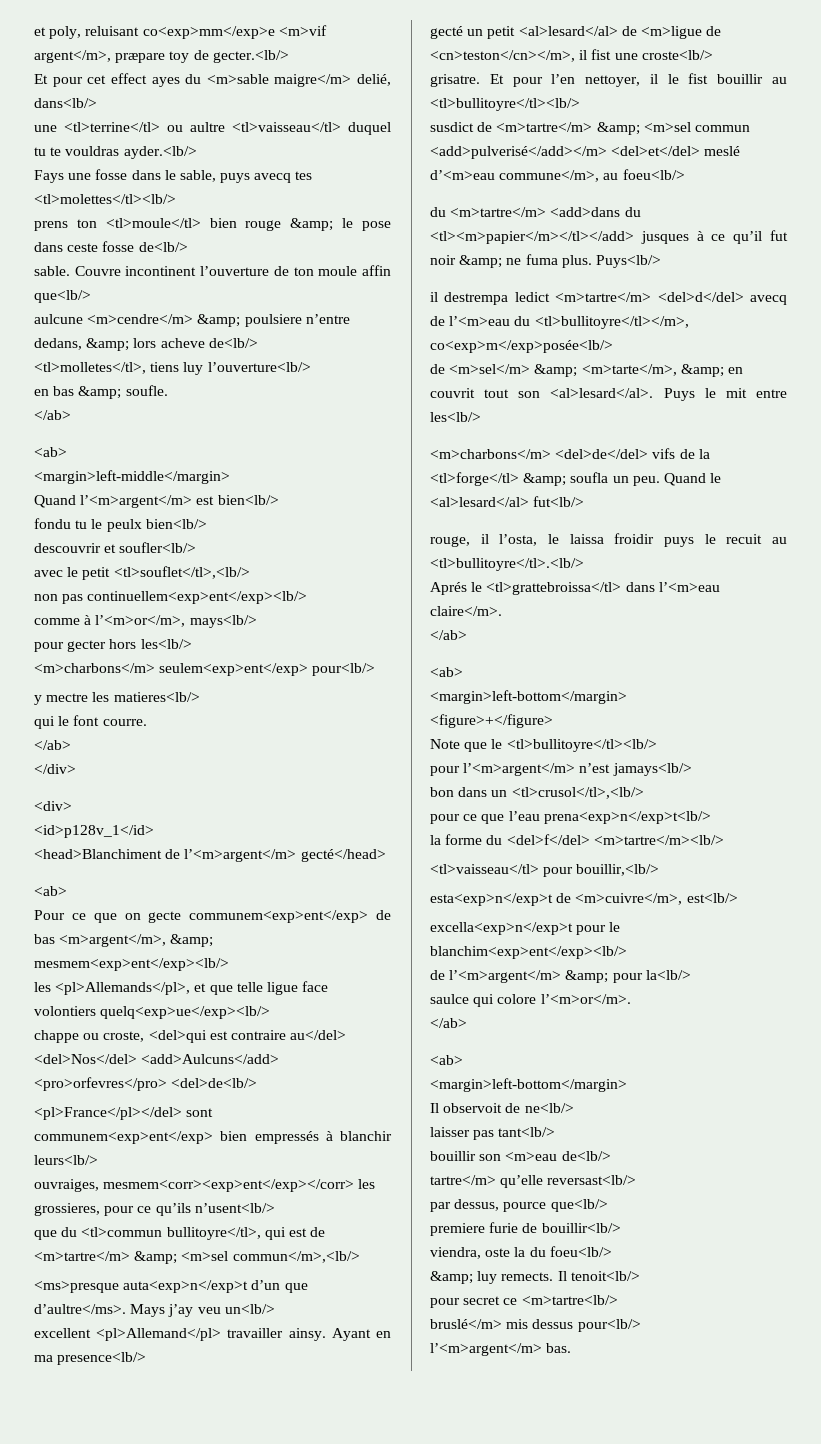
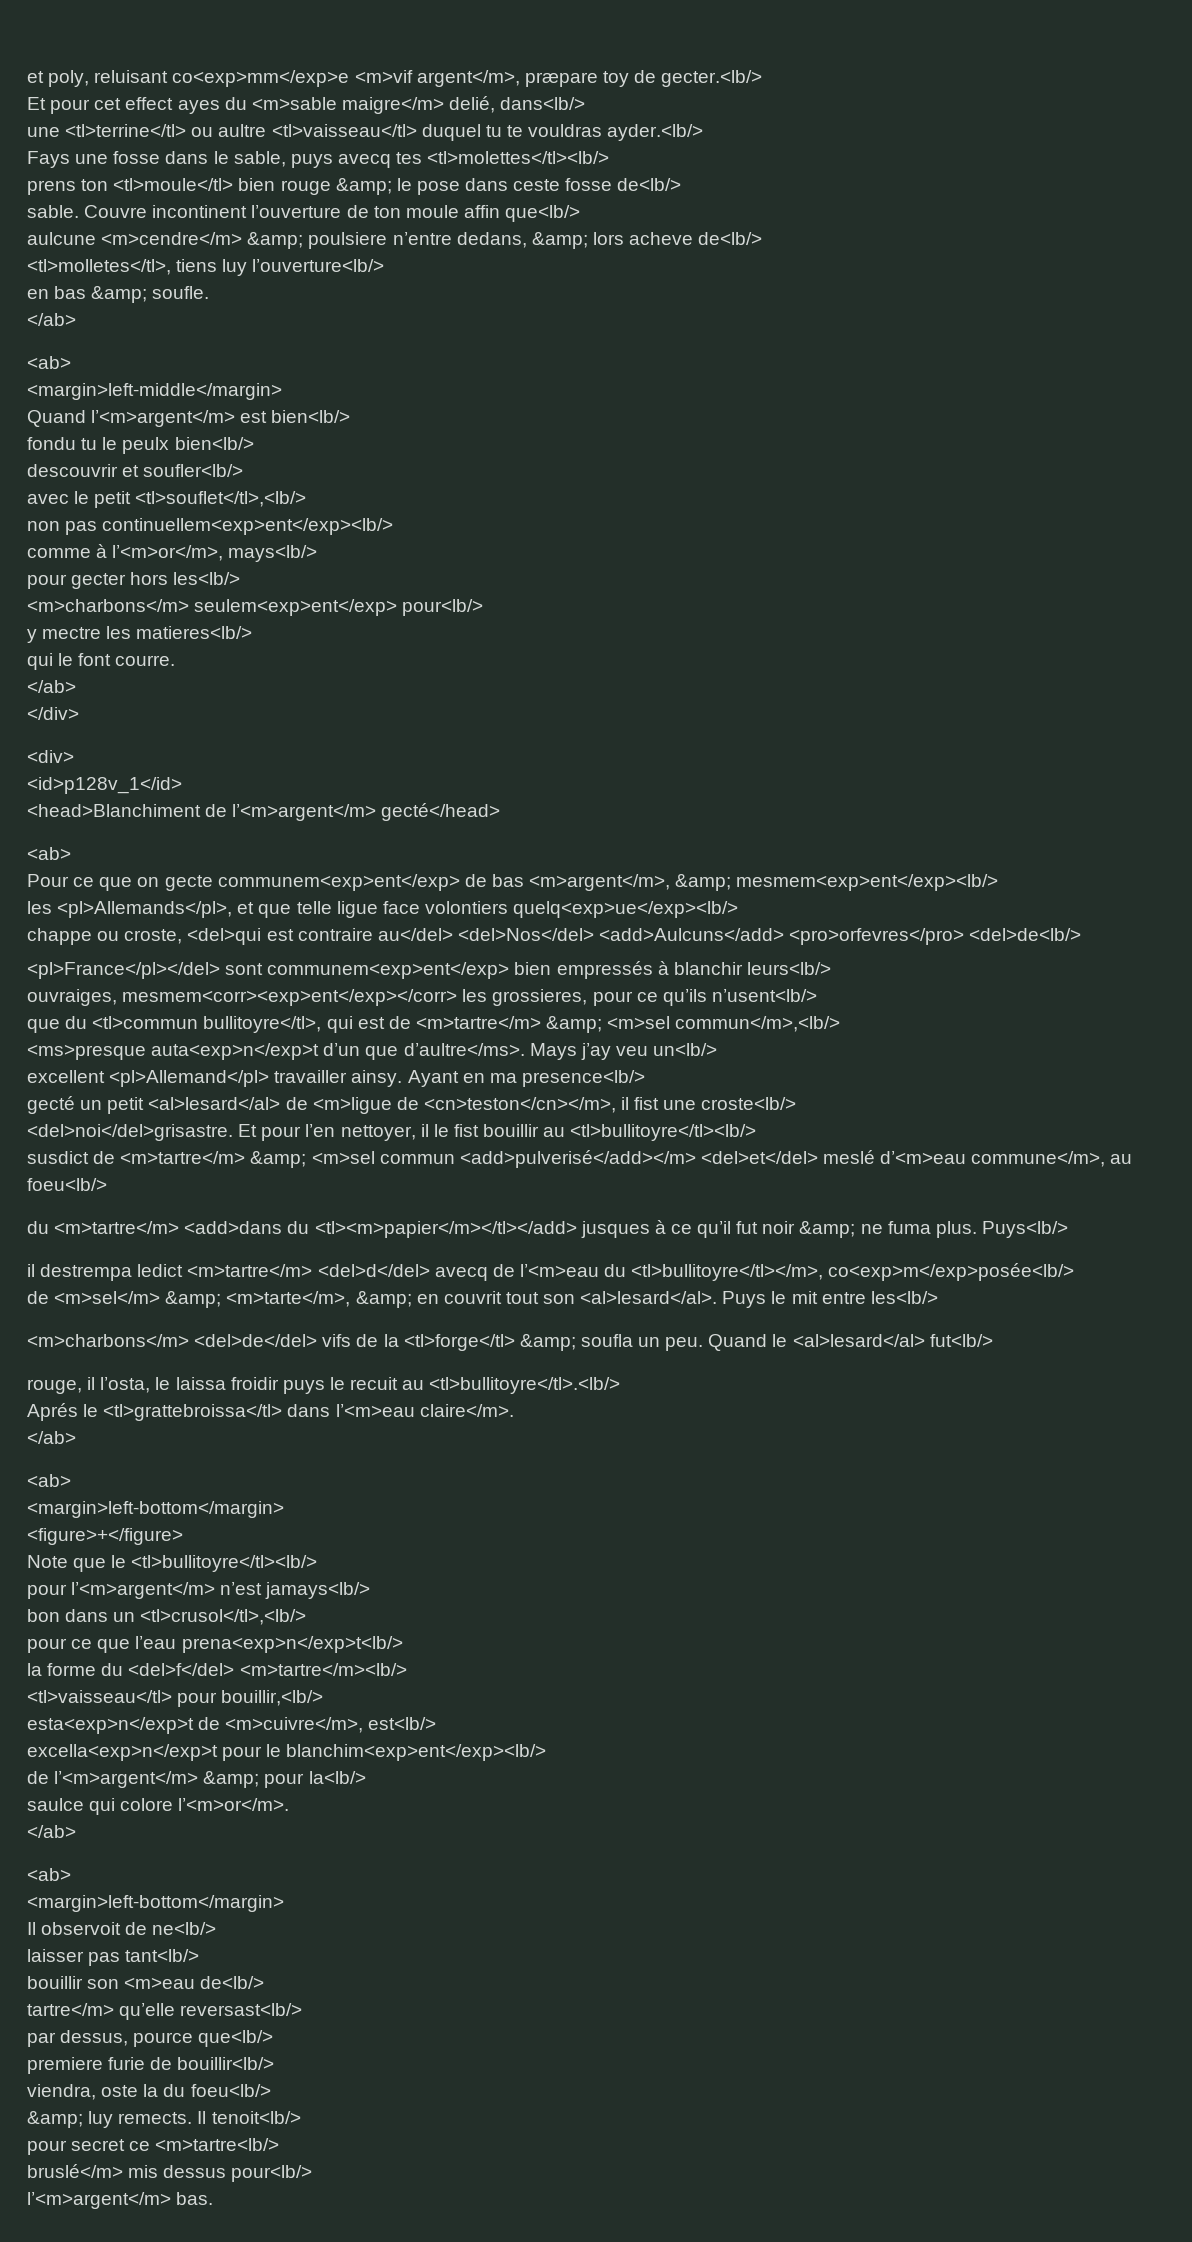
- grisatre.
+ <del>noi</del>grisastre.

